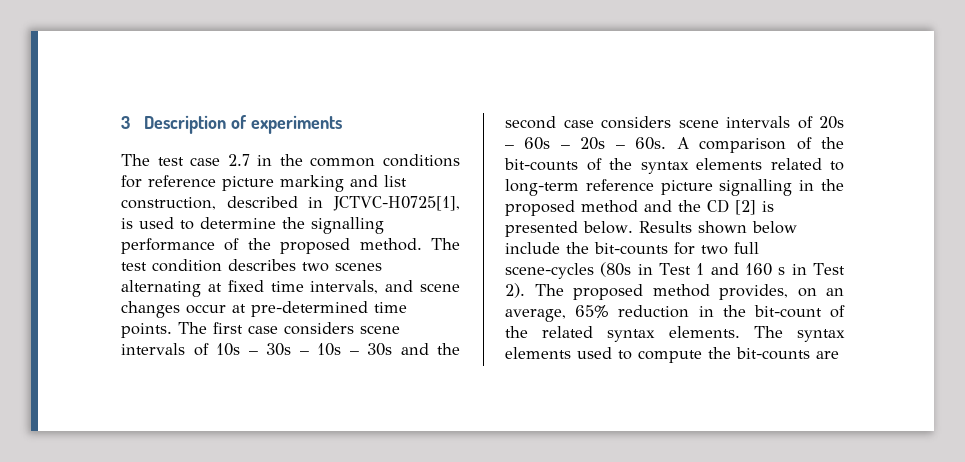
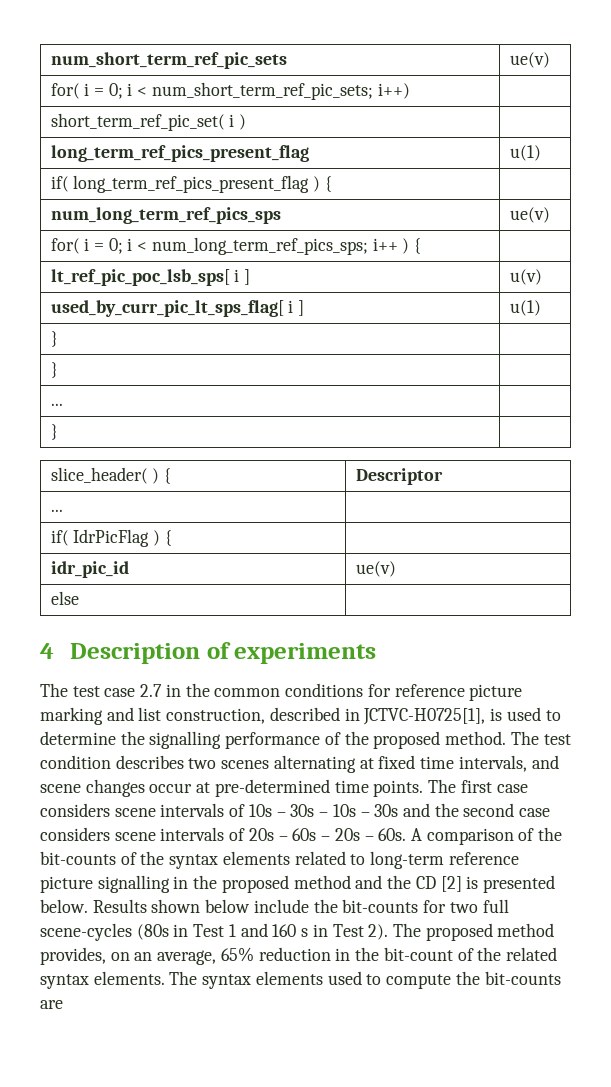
- 3 Description of experiments
+ num_short_term_ref_pic_sets | ue(v)
+ for( i = 0; i < num_short_term_ref_pic_sets; i++) |
+ short_term_ref_pic_set( i ) |
+ long_term_ref_pics_present_flag | u(1)
+ if( long_term_ref_pics_present_flag ) { |
+ num_long_term_ref_pics_sps | ue(v)
+ for( i = 0; i < num_long_term_ref_pics_sps; i++ ) { |
+ lt_ref_pic_poc_lsb_sps[ i ] | u(v)
+ used_by_curr_pic_lt_sps_flag[ i ] | u(1)
+ } |
+ } |
+ ... |
+ } |
+ slice_header( ) { | Descriptor
+ ... |
+ if( IdrPicFlag ) { |
+ idr_pic_id | ue(v)
+ else |
+ 4 Description of experiments

